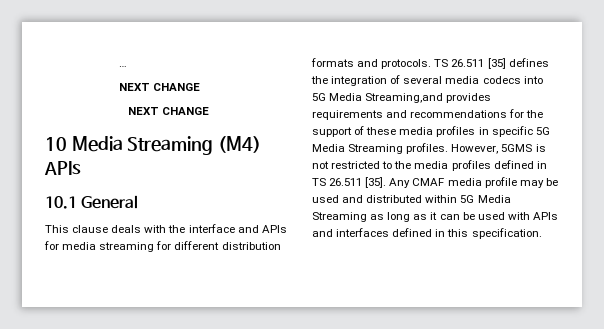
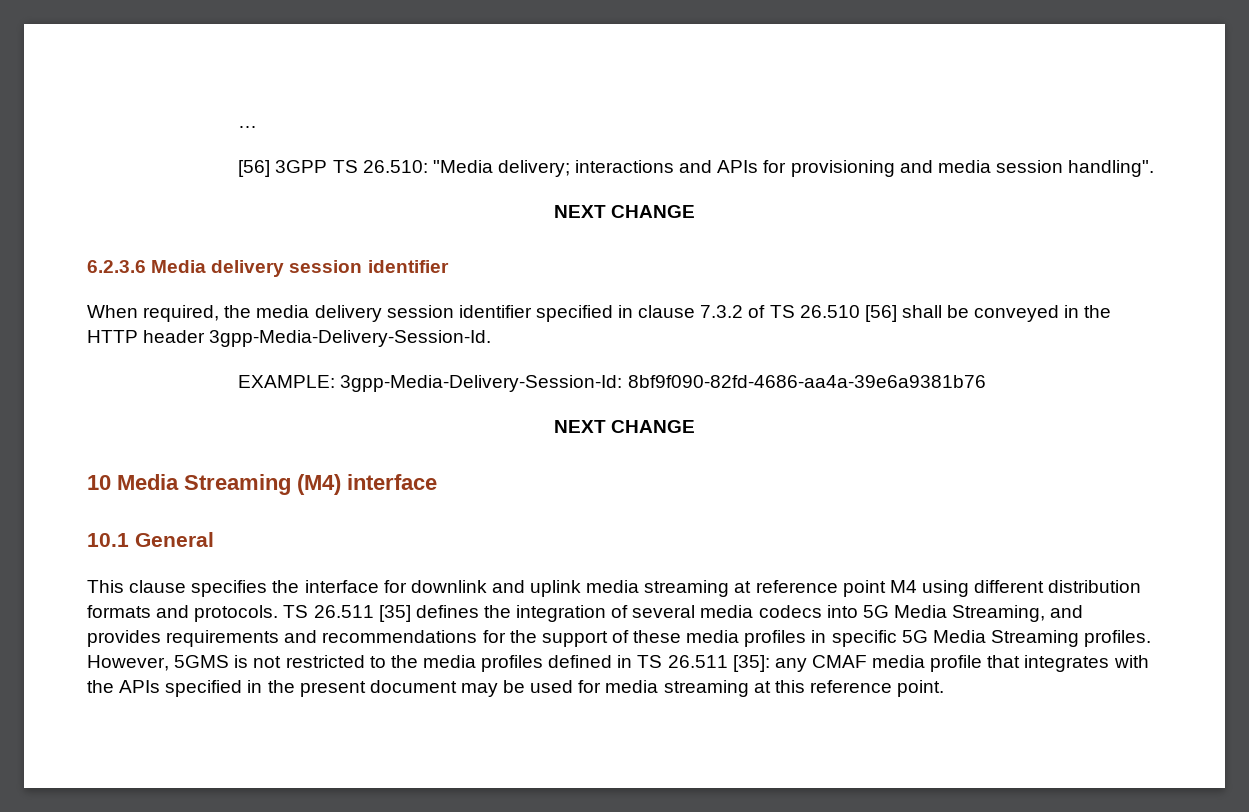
  …
+ [56] 3GPP TS 26.510: "Media delivery; interactions and APIs for provisioning and media session handling".
  NEXT CHANGE
+ 6.2.3.6 Media delivery session identifier
+ When required, the media delivery session identifier specified in clause 7.3.2 of TS 26.510 [56] shall be conveyed in the HTTP header 3gpp-Media-Delivery-Session-Id.
+ EXAMPLE: 3gpp-Media-Delivery-Session-Id: 8bf9f090-82fd-4686-aa4a-39e6a9381b76
- 10 Media Streaming (M4) APIs
+ 10 Media Streaming (M4) interface
- This clause deals with the interface and APIs for media streaming for different distribution formats and protocols.
+ This clause specifies the interface for downlink and uplink media streaming at reference point M4 using different distribution formats and protocols.
- TS 26.511 [35] defines the integration of several media codecs into 5G Media Streaming,and provides requirements and recommendations for the support of these media profiles in specific 5G Media Streaming profiles.
+ TS 26.511 [35] defines the integration of several media codecs into 5G Media Streaming, and provides requirements and recommendations for the support of these media profiles in specific 5G Media Streaming profiles.
- However, 5GMS is not restricted to the media profiles defined in TS 26.511 [35]. Any CMAF media profile may be used and distributed within 5G Media Streaming as long as it can be used with APIs and interfaces defined in this specification.
+ However, 5GMS is not restricted to the media profiles defined in TS 26.511 [35]: any CMAF media profile that integrates with the APIs specified in the present document may be used for media streaming at this reference point.

